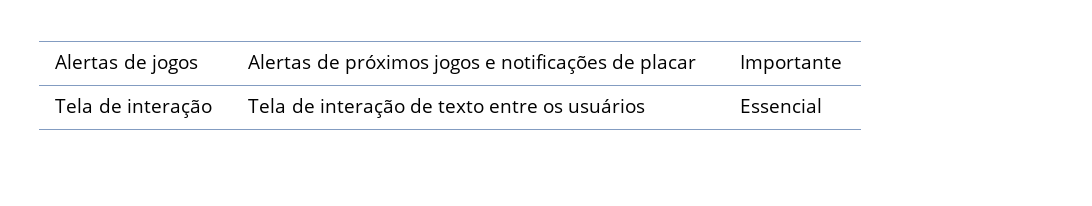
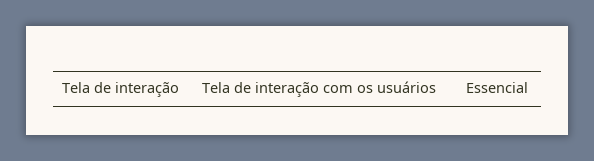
- Alertas de jogos | Alertas de próximos jogos e notificações de placar | Importante
- Tela de interação | Tela de interação de texto entre os usuários | Essencial
+ Tela de interação | Tela de interação com os usuários | Essencial

